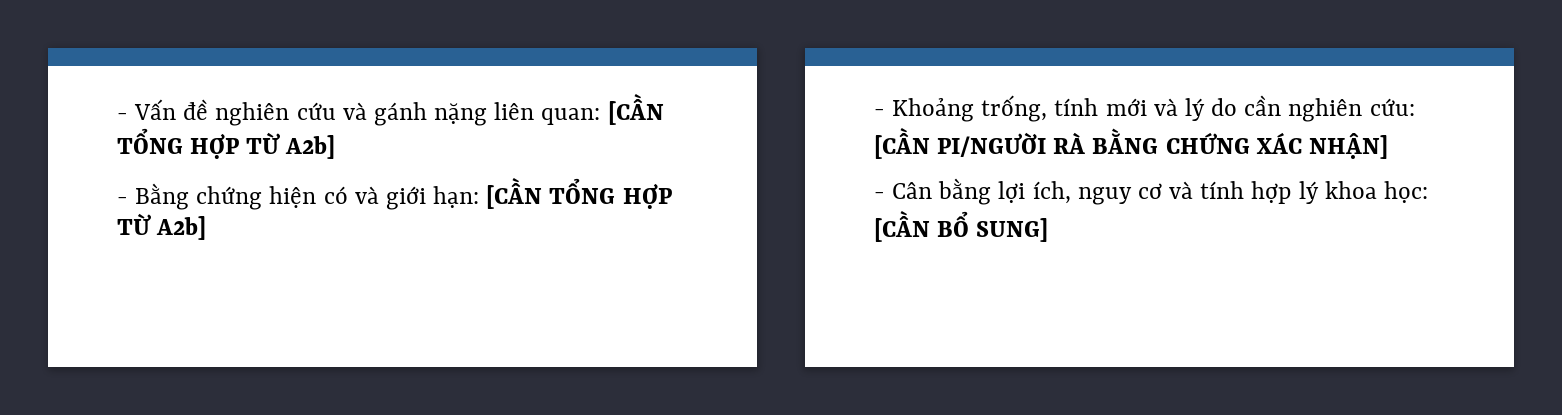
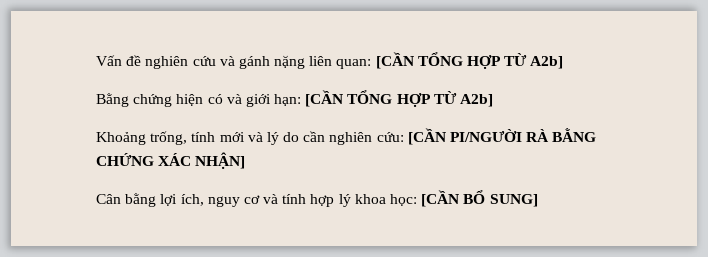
- - Vấn đề nghiên cứu và gánh nặng liên quan: [CẦN TỔNG HỢP TỪ A2b]
+ Vấn đề nghiên cứu và gánh nặng liên quan: [CẦN TỔNG HỢP TỪ A2b]
- - Bằng chứng hiện có và giới hạn: [CẦN TỔNG HỢP TỪ A2b]
+ Bằng chứng hiện có và giới hạn: [CẦN TỔNG HỢP TỪ A2b]
- - Khoảng trống, tính mới và lý do cần nghiên cứu: [CẦN PI/NGƯỜI RÀ BẰNG CHỨNG XÁC NHẬN]
+ Khoảng trống, tính mới và lý do cần nghiên cứu: [CẦN PI/NGƯỜI RÀ BẰNG CHỨNG XÁC NHẬN]
- - Cân bằng lợi ích, nguy cơ và tính hợp lý khoa học: [CẦN BỔ SUNG]
+ Cân bằng lợi ích, nguy cơ và tính hợp lý khoa học: [CẦN BỔ SUNG]

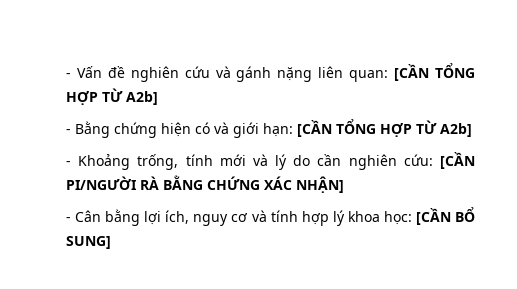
- Vấn đề nghiên cứu và gánh nặng liên quan: [CẦN TỔNG HỢP TỪ A2b]
+ - Vấn đề nghiên cứu và gánh nặng liên quan: [CẦN TỔNG HỢP TỪ A2b]
- Bằng chứng hiện có và giới hạn: [CẦN TỔNG HỢP TỪ A2b]
+ - Bằng chứng hiện có và giới hạn: [CẦN TỔNG HỢP TỪ A2b]
- Khoảng trống, tính mới và lý do cần nghiên cứu: [CẦN PI/NGƯỜI RÀ BẰNG CHỨNG XÁC NHẬN]
+ - Khoảng trống, tính mới và lý do cần nghiên cứu: [CẦN PI/NGƯỜI RÀ BẰNG CHỨNG XÁC NHẬN]
- Cân bằng lợi ích, nguy cơ và tính hợp lý khoa học: [CẦN BỔ SUNG]
+ - Cân bằng lợi ích, nguy cơ và tính hợp lý khoa học: [CẦN BỔ SUNG]

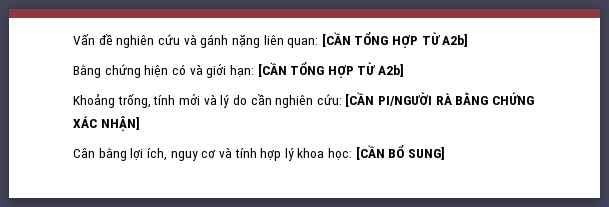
- - Vấn đề nghiên cứu và gánh nặng liên quan: [CẦN TỔNG HỢP TỪ A2b]
+ Vấn đề nghiên cứu và gánh nặng liên quan: [CẦN TỔNG HỢP TỪ A2b]
- - Bằng chứng hiện có và giới hạn: [CẦN TỔNG HỢP TỪ A2b]
+ Bằng chứng hiện có và giới hạn: [CẦN TỔNG HỢP TỪ A2b]
- - Khoảng trống, tính mới và lý do cần nghiên cứu: [CẦN PI/NGƯỜI RÀ BẰNG CHỨNG XÁC NHẬN]
+ Khoảng trống, tính mới và lý do cần nghiên cứu: [CẦN PI/NGƯỜI RÀ BẰNG CHỨNG XÁC NHẬN]
- - Cân bằng lợi ích, nguy cơ và tính hợp lý khoa học: [CẦN BỔ SUNG]
+ Cân bằng lợi ích, nguy cơ và tính hợp lý khoa học: [CẦN BỔ SUNG]

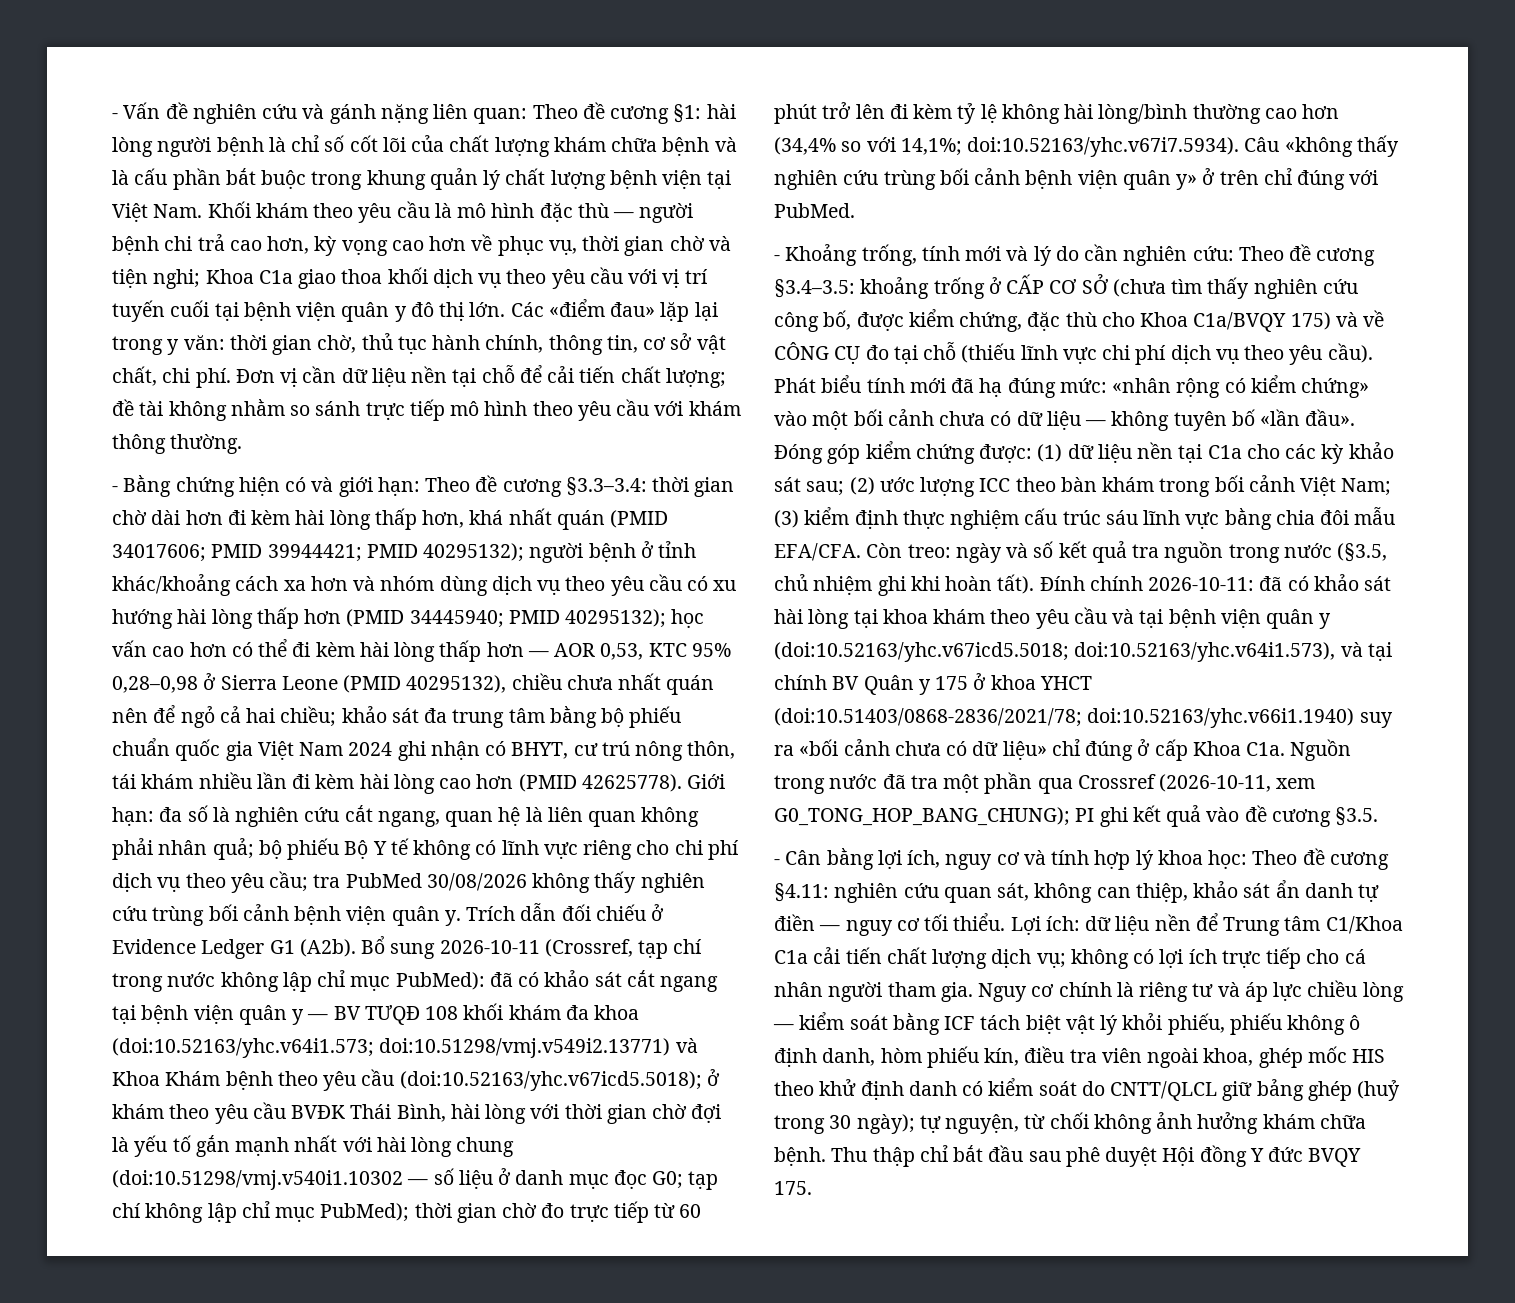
- Vấn đề nghiên cứu và gánh nặng liên quan: [CẦN TỔNG HỢP TỪ A2b]
- Bằng chứng hiện có và giới hạn: [CẦN TỔNG HỢP TỪ A2b]
- Khoảng trống, tính mới và lý do cần nghiên cứu: [CẦN PI/NGƯỜI RÀ BẰNG CHỨNG XÁC NHẬN]
- Cân bằng lợi ích, nguy cơ và tính hợp lý khoa học: [CẦN BỔ SUNG]
+ - Vấn đề nghiên cứu và gánh nặng liên quan: Theo đề cương §1: hài lòng người bệnh là chỉ số cốt lõi của chất lượng khám chữa bệnh và là cấu phần bắt buộc trong khung quản lý chất lượng bệnh viện tại Việt Nam. Khối khám theo yêu cầu là mô hình đặc thù — người bệnh chi trả cao hơn, kỳ vọng cao hơn về phục vụ, thời gian chờ và tiện nghi; Khoa C1a giao thoa khối dịch vụ theo yêu cầu với vị trí tuyến cuối tại bệnh viện quân y đô thị lớn. Các «điểm đau» lặp lại trong y văn: thời gian chờ, thủ tục hành chính, thông tin, cơ sở vật chất, chi phí. Đơn vị cần dữ liệu nền tại chỗ để cải tiến chất lượng; đề tài không nhằm so sánh trực tiếp mô hình theo yêu cầu với khám thông thường.
+ - Bằng chứng hiện có và giới hạn: Theo đề cương §3.3–3.4: thời gian chờ dài hơn đi kèm hài lòng thấp hơn, khá nhất quán (PMID 34017606; PMID 39944421; PMID 40295132); người bệnh ở tỉnh khác/khoảng cách xa hơn và nhóm dùng dịch vụ theo yêu cầu có xu hướng hài lòng thấp hơn (PMID 34445940; PMID 40295132); học vấn cao hơn có thể đi kèm hài lòng thấp hơn — AOR 0,53, KTC 95% 0,28–0,98 ở Sierra Leone (PMID 40295132), chiều chưa nhất quán nên để ngỏ cả hai chiều; khảo sát đa trung tâm bằng bộ phiếu chuẩn quốc gia Việt Nam 2024 ghi nhận có BHYT, cư trú nông thôn, tái khám nhiều lần đi kèm hài lòng cao hơn (PMID 42625778). Giới hạn: đa số là nghiên cứu cắt ngang, quan hệ là liên quan không phải nhân quả; bộ phiếu Bộ Y tế không có lĩnh vực riêng cho chi phí dịch vụ theo yêu cầu; tra PubMed 30/08/2026 không thấy nghiên cứu trùng bối cảnh bệnh viện quân y. Trích dẫn đối chiếu ở Evidence Ledger G1 (A2b). Bổ sung 2026-10-11 (Crossref, tạp chí trong nước không lập chỉ mục PubMed): đã có khảo sát cắt ngang tại bệnh viện quân y — BV TƯQĐ 108 khối khám đa khoa (doi:10.52163/yhc.v64i1.573; doi:10.51298/vmj.v549i2.13771) và Khoa Khám bệnh theo yêu cầu (doi:10.52163/yhc.v67icd5.5018); ở khám theo yêu cầu BVĐK Thái Bình, hài lòng với thời gian chờ đợi là yếu tố gắn mạnh nhất với hài lòng chung (doi:10.51298/vmj.v540i1.10302 — số liệu ở danh mục đọc G0; tạp chí không lập chỉ mục PubMed); thời gian chờ đo trực tiếp từ 60 phút trở lên đi kèm tỷ lệ không hài lòng/bình thường cao hơn (34,4% so với 14,1%; doi:10.52163/yhc.v67i7.5934). Câu «không thấy nghiên cứu trùng bối cảnh bệnh viện quân y» ở trên chỉ đúng với PubMed.
+ - Khoảng trống, tính mới và lý do cần nghiên cứu: Theo đề cương §3.4–3.5: khoảng trống ở CẤP CƠ SỞ (chưa tìm thấy nghiên cứu công bố, được kiểm chứng, đặc thù cho Khoa C1a/BVQY 175) và về CÔNG CỤ đo tại chỗ (thiếu lĩnh vực chi phí dịch vụ theo yêu cầu). Phát biểu tính mới đã hạ đúng mức: «nhân rộng có kiểm chứng» vào một bối cảnh chưa có dữ liệu — không tuyên bố «lần đầu». Đóng góp kiểm chứng được: (1) dữ liệu nền tại C1a cho các kỳ khảo sát sau; (2) ước lượng ICC theo bàn khám trong bối cảnh Việt Nam; (3) kiểm định thực nghiệm cấu trúc sáu lĩnh vực bằng chia đôi mẫu EFA/CFA. Còn treo: ngày và số kết quả tra nguồn trong nước (§3.5, chủ nhiệm ghi khi hoàn tất). Đính chính 2026-10-11: đã có khảo sát hài lòng tại khoa khám theo yêu cầu và tại bệnh viện quân y (doi:10.52163/yhc.v67icd5.5018; doi:10.52163/yhc.v64i1.573), và tại chính BV Quân y 175 ở khoa YHCT (doi:10.51403/0868-2836/2021/78; doi:10.52163/yhc.v66i1.1940) suy ra «bối cảnh chưa có dữ liệu» chỉ đúng ở cấp Khoa C1a. Nguồn trong nước đã tra một phần qua Crossref (2026-10-11, xem G0_TONG_HOP_BANG_CHUNG); PI ghi kết quả vào đề cương §3.5.
+ - Cân bằng lợi ích, nguy cơ và tính hợp lý khoa học: Theo đề cương §4.11: nghiên cứu quan sát, không can thiệp, khảo sát ẩn danh tự điền — nguy cơ tối thiểu. Lợi ích: dữ liệu nền để Trung tâm C1/Khoa C1a cải tiến chất lượng dịch vụ; không có lợi ích trực tiếp cho cá nhân người tham gia. Nguy cơ chính là riêng tư và áp lực chiều lòng — kiểm soát bằng ICF tách biệt vật lý khỏi phiếu, phiếu không ô định danh, hòm phiếu kín, điều tra viên ngoài khoa, ghép mốc HIS theo khử định danh có kiểm soát do CNTT/QLCL giữ bảng ghép (huỷ trong 30 ngày); tự nguyện, từ chối không ảnh hưởng khám chữa bệnh. Thu thập chỉ bắt đầu sau phê duyệt Hội đồng Y đức BVQY 175.

